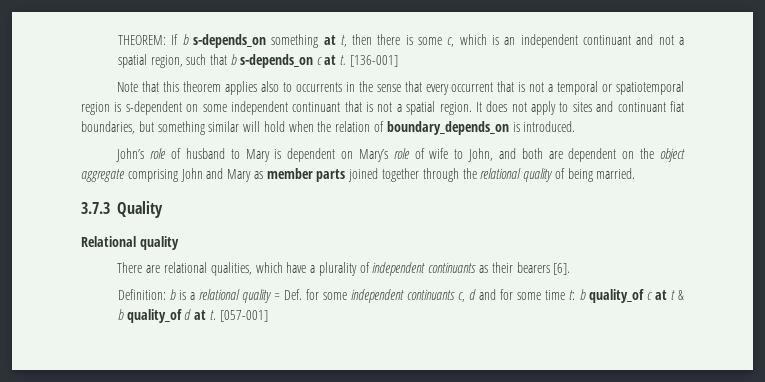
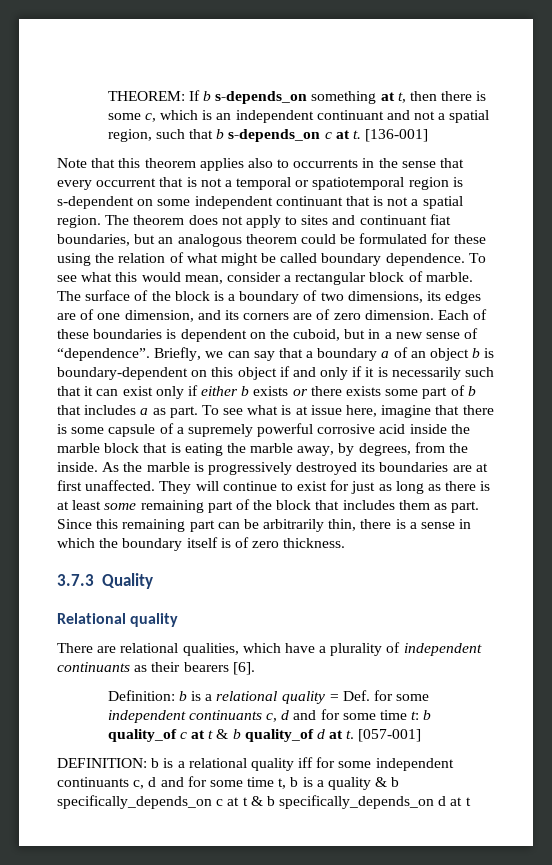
- It does not apply to sites and continuant fiat boundaries, but something similar will hold when the relation of boundary_depends_on is introduced.
- John’s role of husband to Mary is dependent on Mary’s role of wife to John, and both are dependent on the object aggregate comprising John and Mary as member parts joined together through the relational quality of being married.
+ The theorem does not apply to sites and continuant fiat boundaries, but an analogous theorem could be formulated for these using the relation of what might be called boundary dependence. To see what this would mean, consider a rectangular block of marble. The surface of the block is a boundary of two dimensions, its edges are of one dimension, and its corners are of zero dimension. Each of these boundaries is dependent on the cuboid, but in a new sense of “dependence”. Briefly, we can say that a boundary a of an object b is boundary-dependent on this object if and only if it is necessarily such that it can exist only if either b exists or there exists some part of b that includes a as part. To see what is at issue here, imagine that there is some capsule of a supremely powerful corrosive acid inside the marble block that is eating the marble away, by degrees, from the inside. As the marble is progressively destroyed its boundaries are at first unaffected. They will continue to exist for just as long as there is at least some remaining part of the block that includes them as part. Since this remaining part can be arbitrarily thin, there is a sense in which the boundary itself is of zero thickness.
+ DEFINITION: b is a relational quality iff for some independent continuants c, d and for some time t, b is a quality & b specifically_depends_on c at t & b specifically_depends_on d at t

